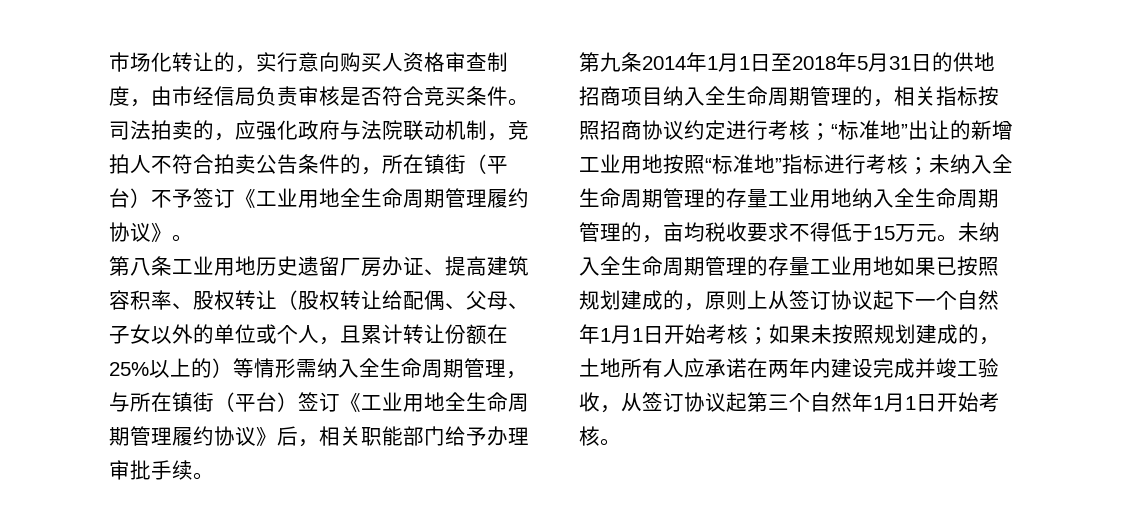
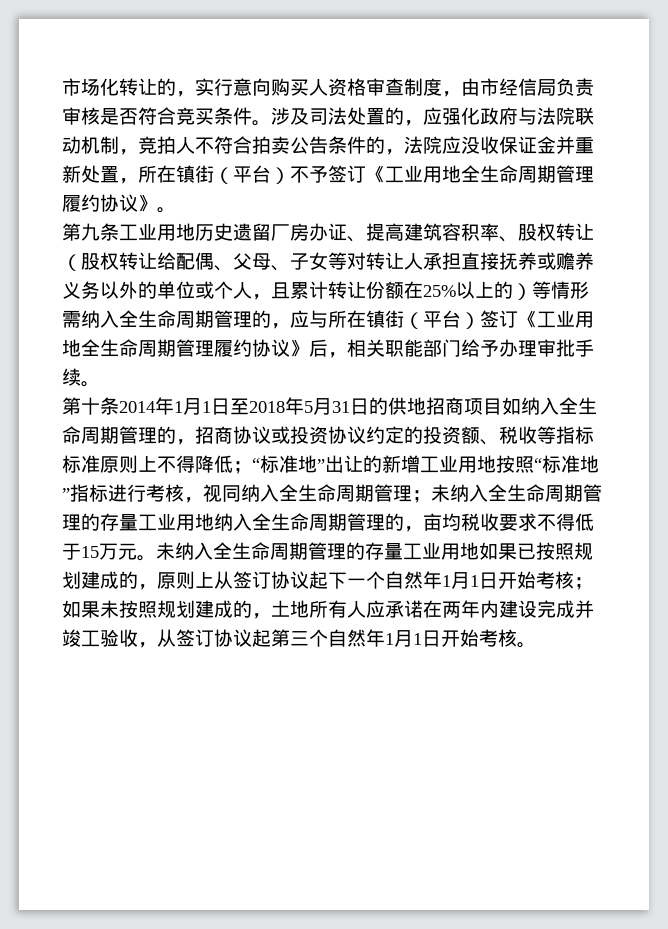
- 司法拍卖的，应强化政府与法院联动机制，竞拍人不符合拍卖公告条件的，所在镇街（平台）不予签订《工业用地全生命周期管理履约协议》。
+ 涉及司法处置的，应强化政府与法院联动机制，竞拍人不符合拍卖公告条件的，法院应没收保证金并重新处置，所在镇街（平台）不予签订《工业用地全生命周期管理履约协议》。
- 第八条工业用地历史遗留厂房办证、提高建筑容积率、股权转让（股权转让给配偶、父母、子女以外的单位或个人，且累计转让份额在25%以上的）等情形需纳入全生命周期管理，与所在镇街（平台）签订《工业用地全生命周期管理履约协议》后，相关职能部门给予办理审批手续。
+ 第九条工业用地历史遗留厂房办证、提高建筑容积率、股权转让（股权转让给配偶、父母、子女等对转让人承担直接抚养或赡养义务以外的单位或个人，且累计转让份额在25%以上的）等情形需纳入全生命周期管理的，应与所在镇街（平台）签订《工业用地全生命周期管理履约协议》后，相关职能部门给予办理审批手续。
- 第九条2014年1月1日至2018年5月31日的供地招商项目纳入全生命周期管理的，相关指标按照招商协议约定进行考核；“标准地”出让的新增工业用地按照“标准地”指标进行考核；未纳入全生命周期管理的存量工业用地纳入全生命周期管理的，亩均税收要求不得低于15万元。
+ 第十条2014年1月1日至2018年5月31日的供地招商项目如纳入全生命周期管理的，招商协议或投资协议约定的投资额、税收等指标标准原则上不得降低；“标准地”出让的新增工业用地按照“标准地”指标进行考核，视同纳入全生命周期管理；未纳入全生命周期管理的存量工业用地纳入全生命周期管理的，亩均税收要求不得低于15万元。

